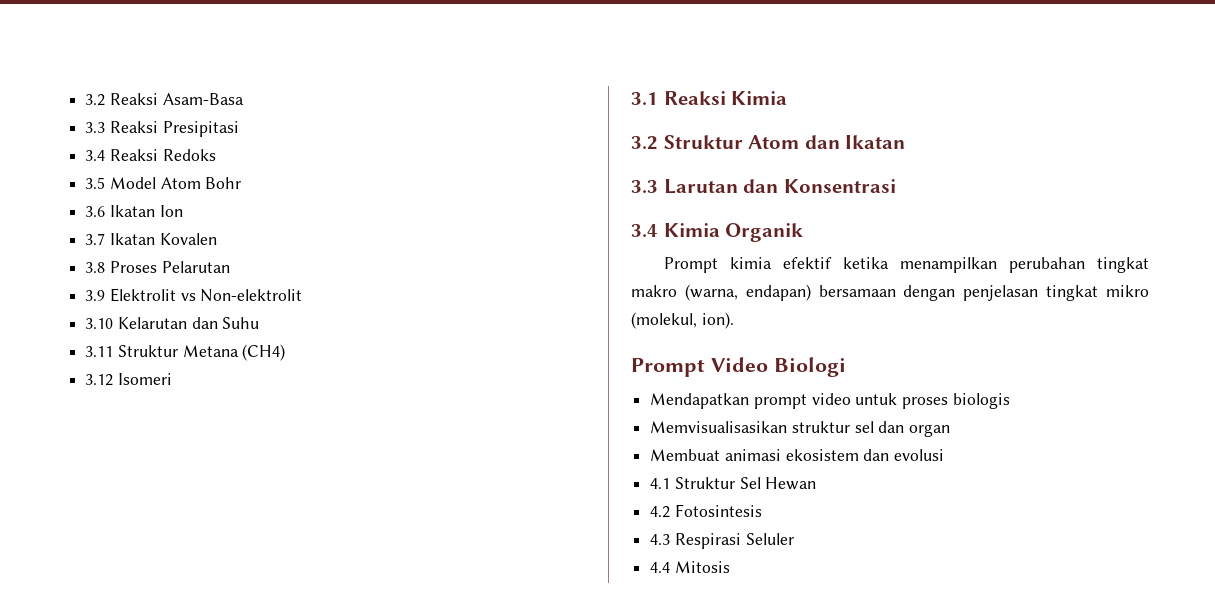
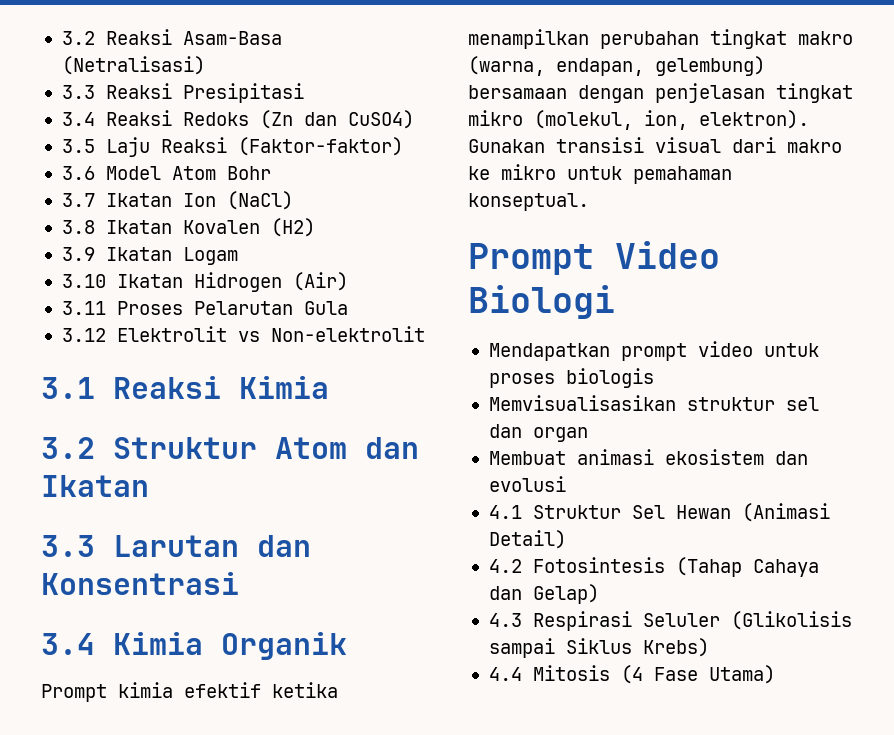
- 3.2 Reaksi Asam-Basa
+ 3.2 Reaksi Asam-Basa (Netralisasi)
- 3.4 Reaksi Redoks
- 3.5 Model Atom Bohr
+ 3.4 Reaksi Redoks (Zn dan CuSO4)
+ 3.5 Laju Reaksi (Faktor-faktor)
+ 3.6 Model Atom Bohr
- 3.6 Ikatan Ion
- 3.7 Ikatan Kovalen
- 3.8 Proses Pelarutan
- 3.9 Elektrolit vs Non-elektrolit
+ 3.7 Ikatan Ion (NaCl)
+ 3.8 Ikatan Kovalen (H2)
+ 3.9 Ikatan Logam
+ 3.10 Ikatan Hidrogen (Air)
+ 3.11 Proses Pelarutan Gula
+ 3.12 Elektrolit vs Non-elektrolit
- 3.10 Kelarutan dan Suhu
- 3.11 Struktur Metana (CH4)
- 3.12 Isomeri
- Prompt kimia efektif ketika menampilkan perubahan tingkat makro (warna, endapan) bersamaan dengan penjelasan tingkat mikro (molekul, ion).
+ Prompt kimia efektif ketika menampilkan perubahan tingkat makro (warna, endapan, gelembung) bersamaan dengan penjelasan tingkat mikro (molekul, ion, elektron). Gunakan transisi visual dari makro ke mikro untuk pemahaman konseptual.
- 4.1 Struktur Sel Hewan
+ 4.1 Struktur Sel Hewan (Animasi Detail)
- 4.2 Fotosintesis
+ 4.2 Fotosintesis (Tahap Cahaya dan Gelap)
- 4.3 Respirasi Seluler
+ 4.3 Respirasi Seluler (Glikolisis sampai Siklus Krebs)
- 4.4 Mitosis
+ 4.4 Mitosis (4 Fase Utama)

